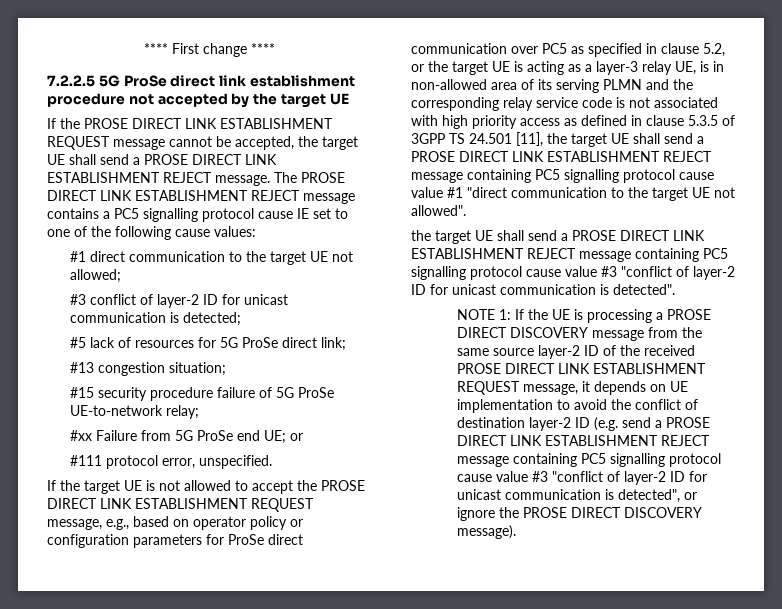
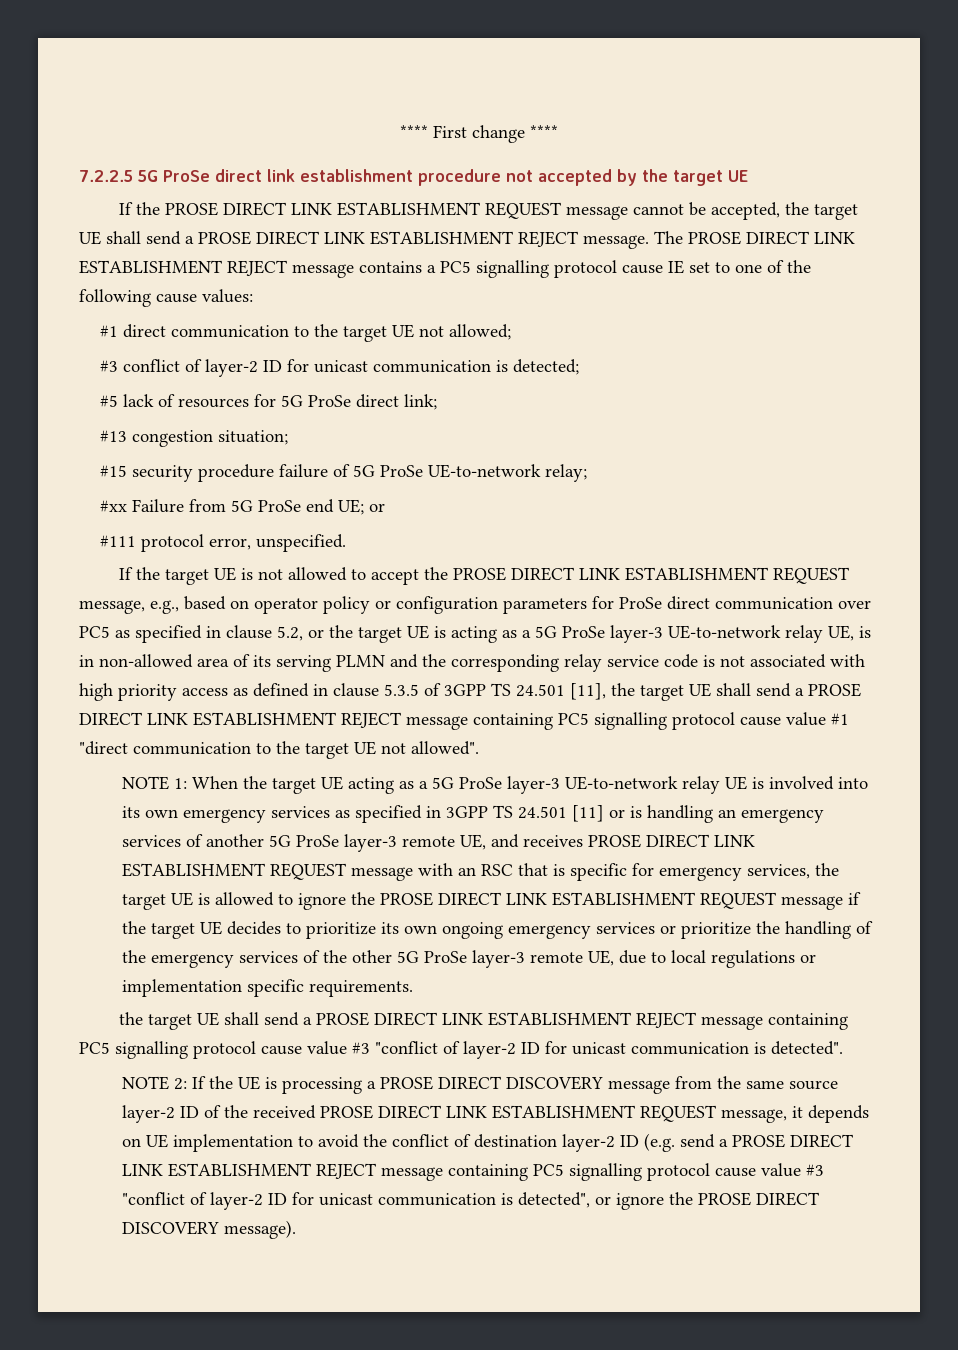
- If the target UE is not allowed to accept the PROSE DIRECT LINK ESTABLISHMENT REQUEST message, e.g., based on operator policy or configuration parameters for ProSe direct communication over PC5 as specified in clause 5.2, or the target UE is acting as a layer-3 relay UE, is in non-allowed area of its serving PLMN and the corresponding relay service code is not associated with high priority access as defined in clause 5.3.5 of 3GPP TS 24.501 [11], the target UE shall send a PROSE DIRECT LINK ESTABLISHMENT REJECT message containing PC5 signalling protocol cause value #1 "direct communication to the target UE not allowed".
+ If the target UE is not allowed to accept the PROSE DIRECT LINK ESTABLISHMENT REQUEST message, e.g., based on operator policy or configuration parameters for ProSe direct communication over PC5 as specified in clause 5.2, or the target UE is acting as a 5G ProSe layer-3 UE-to-network relay UE, is in non-allowed area of its serving PLMN and the corresponding relay service code is not associated with high priority access as defined in clause 5.3.5 of 3GPP TS 24.501 [11], the target UE shall send a PROSE DIRECT LINK ESTABLISHMENT REJECT message containing PC5 signalling protocol cause value #1 "direct communication to the target UE not allowed".
+ NOTE 1: When the target UE acting as a 5G ProSe layer-3 UE-to-network relay UE is involved into its own emergency services as specified in 3GPP TS 24.501 [11] or is handling an emergency services of another 5G ProSe layer-3 remote UE, and receives PROSE DIRECT LINK ESTABLISHMENT REQUEST message with an RSC that is specific for emergency services, the target UE is allowed to ignore the PROSE DIRECT LINK ESTABLISHMENT REQUEST message if the target UE decides to prioritize its own ongoing emergency services or prioritize the handling of the emergency services of the other 5G ProSe layer-3 remote UE, due to local regulations or implementation specific requirements.
- NOTE 1:
+ NOTE 2:

